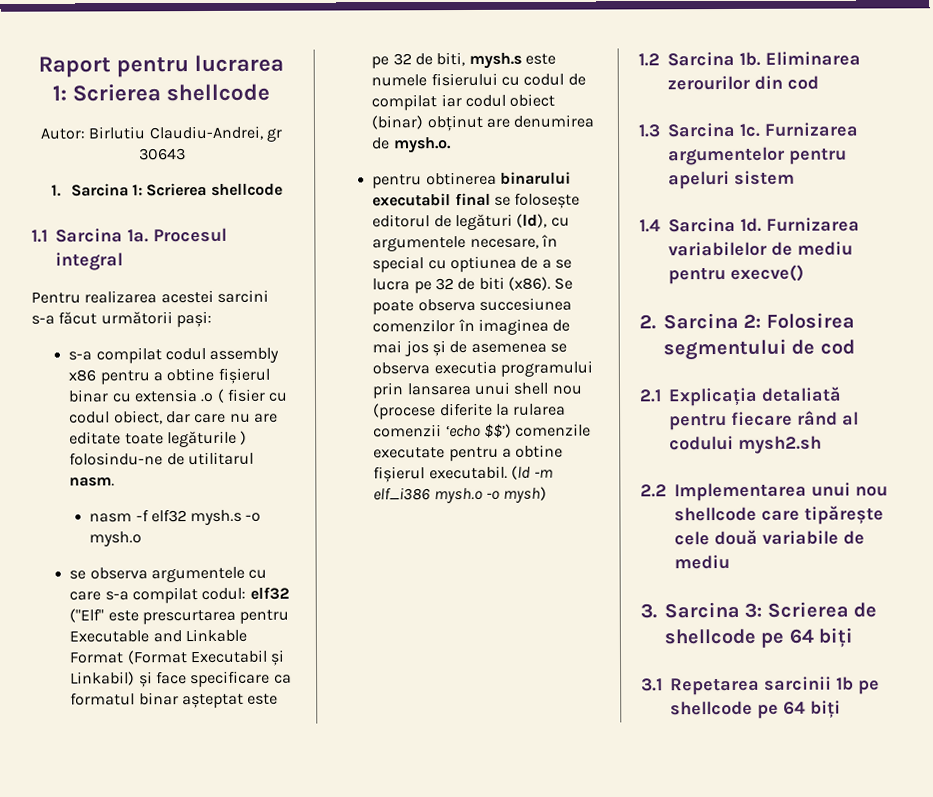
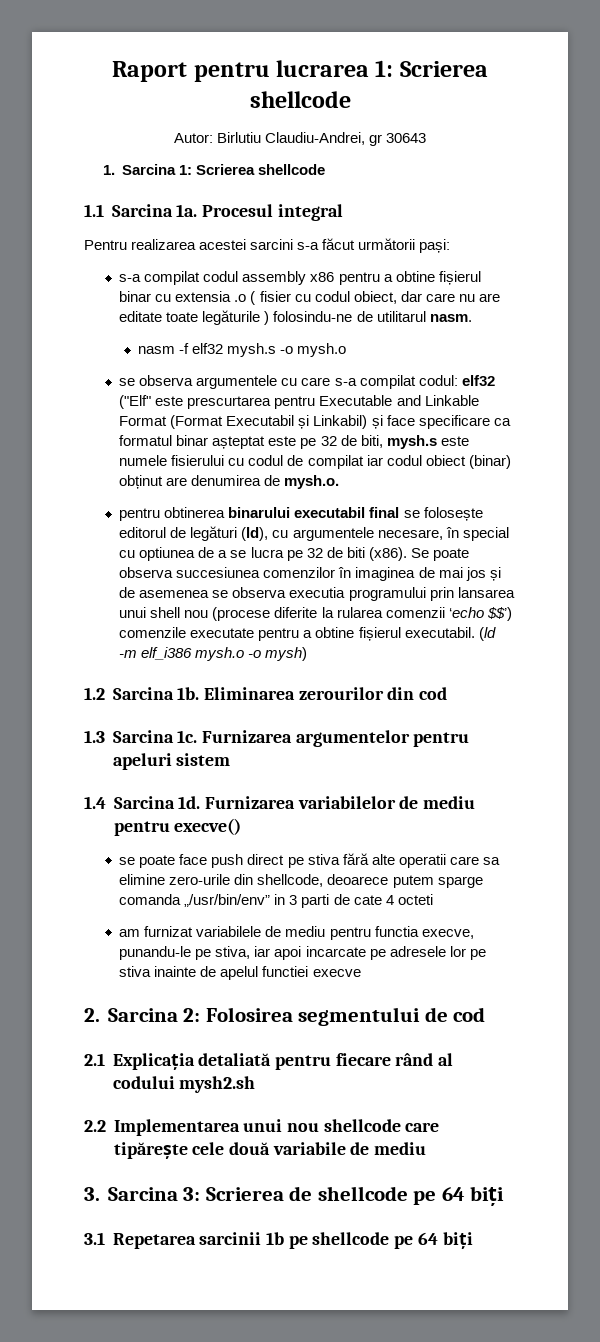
+ se poate face push direct pe stiva fără alte operatii care sa elimine zero-urile din shellcode, deoarece putem sparge comanda „/usr/bin/env” in 3 parti de cate 4 octeti
+ am furnizat variabilele de mediu pentru functia execve, punandu-le pe stiva, iar apoi incarcate pe adresele lor pe stiva inainte de apelul functiei execve

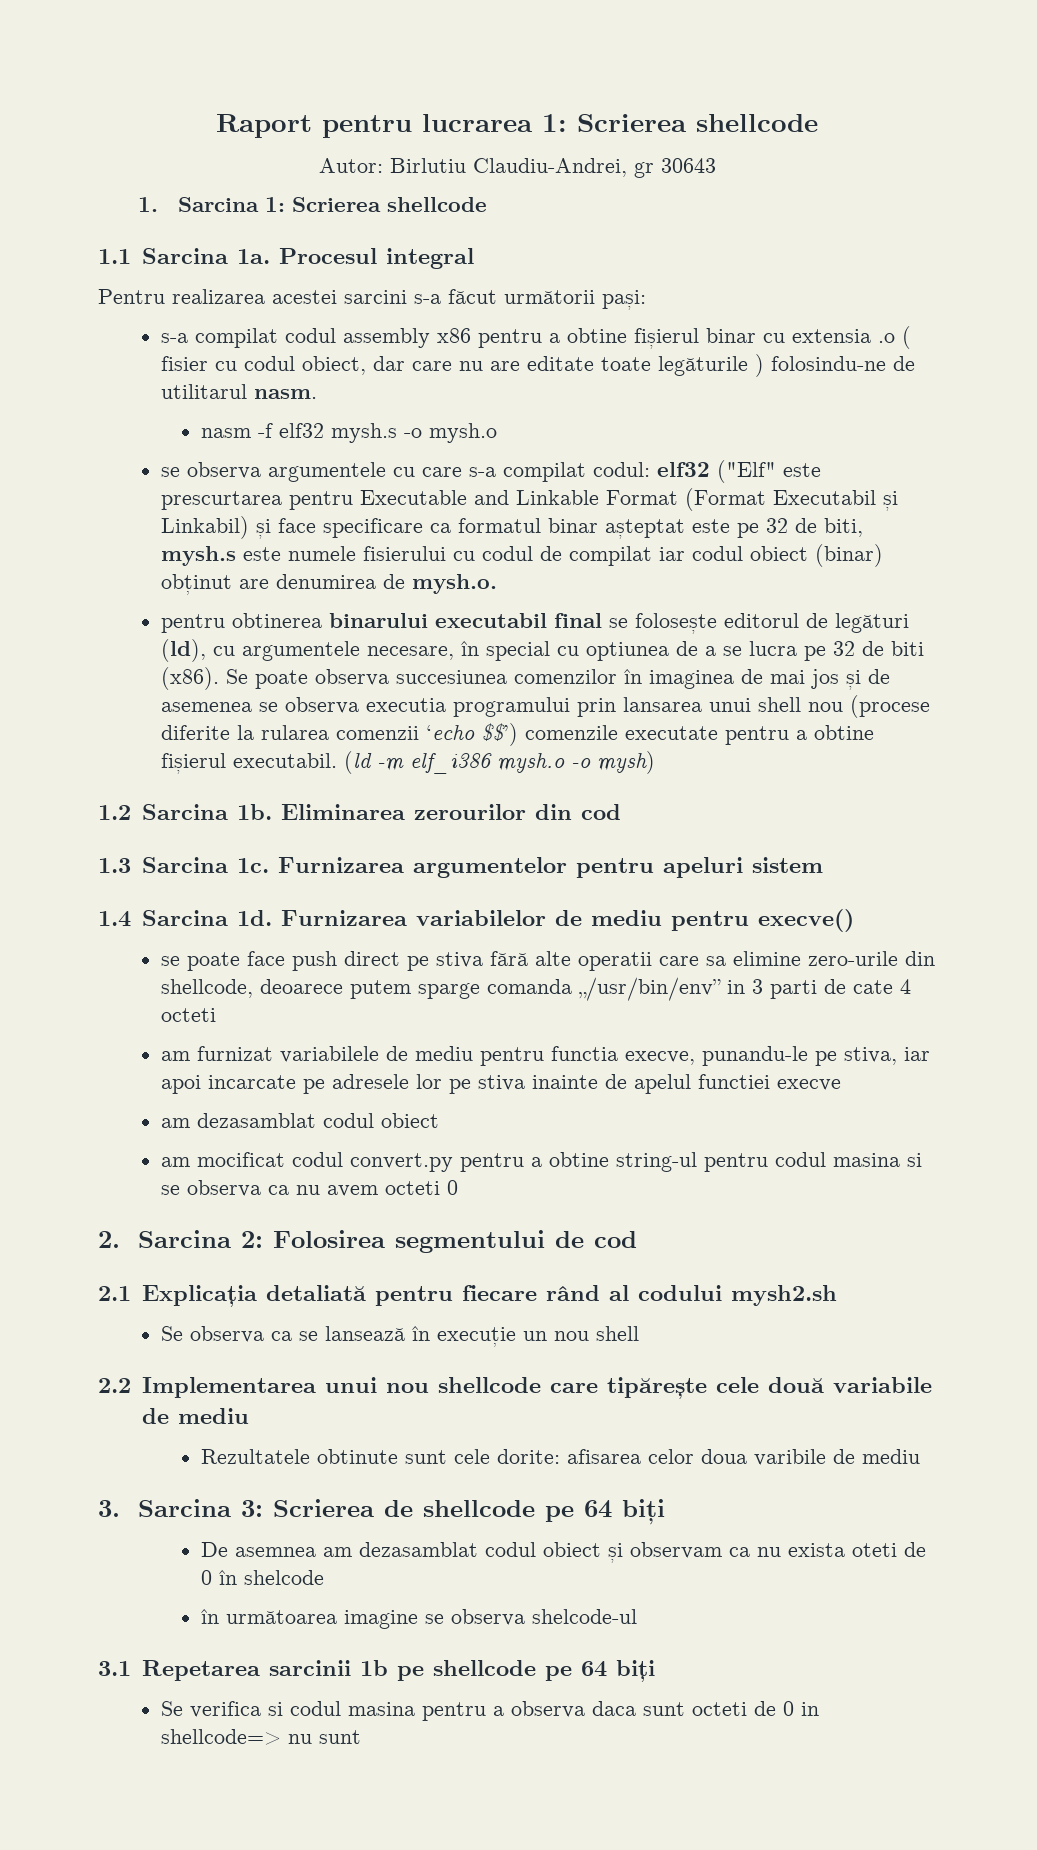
  am furnizat variabilele de mediu pentru functia execve, punandu-le pe stiva, iar apoi incarcate pe adresele lor pe stiva inainte de apelul functiei execve
+ am dezasamblat codul obiect
+ am mocificat codul convert.py pentru a obtine string-ul pentru codul masina si se observa ca nu avem octeti 0
+ Se observa ca se lansează în execuție un nou shell
+ Rezultatele obtinute sunt cele dorite: afisarea celor doua varibile de mediu
+ De asemnea am dezasamblat codul obiect și observam ca nu exista oteti de 0 în shelcode
+ în următoarea imagine se observa shelcode-ul
+ Se verifica si codul masina pentru a observa daca sunt octeti de 0 in shellcode=> nu sunt

